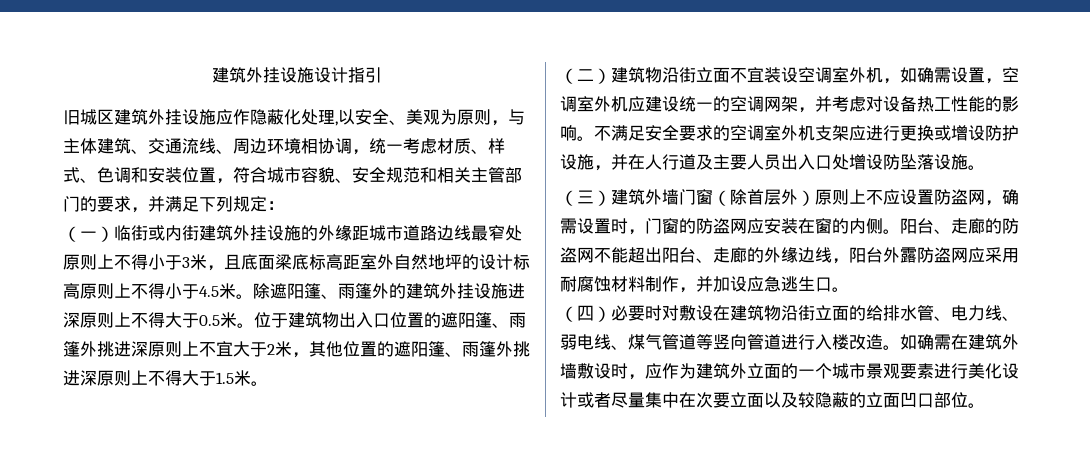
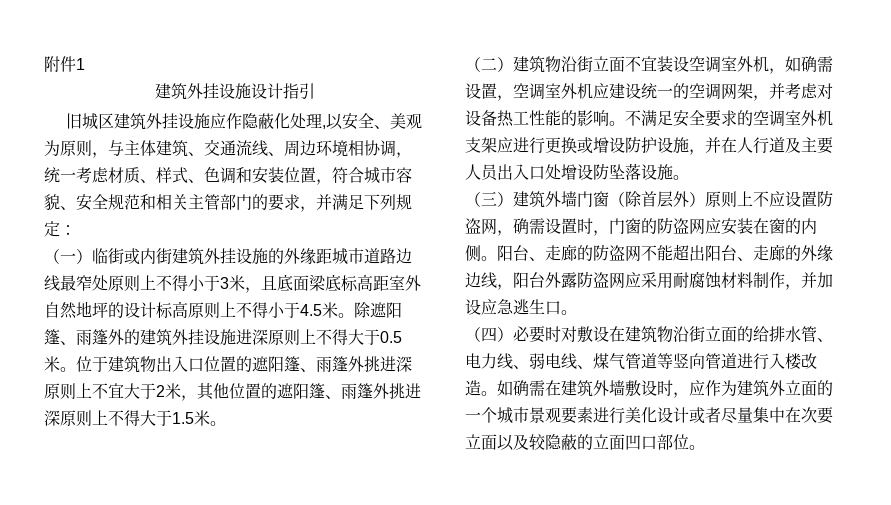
+ 附件1

